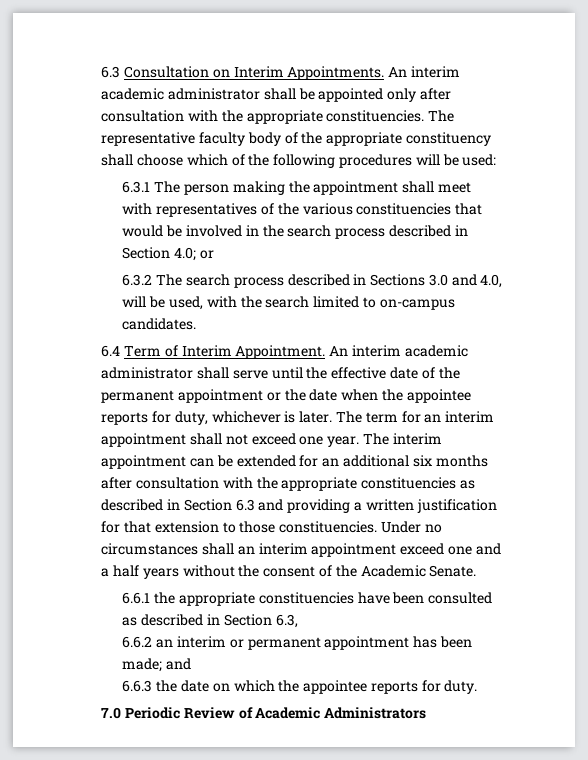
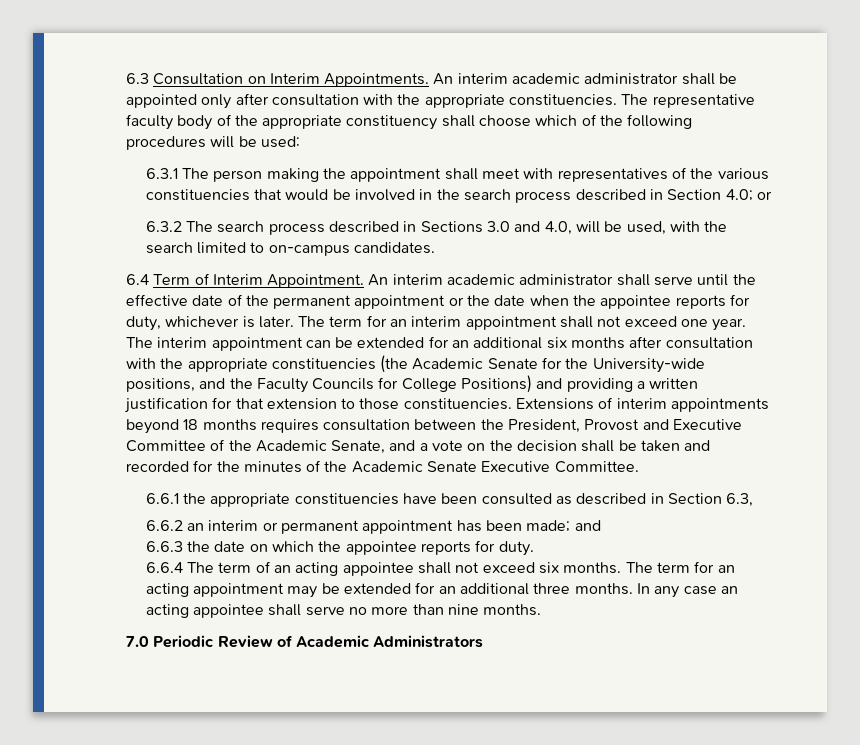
- The interim appointment can be extended for an additional six months after consultation with the appropriate constituencies as described in Section 6.3 and providing a written justification for that extension to those constituencies.
+ The interim appointment can be extended for an additional six months after consultation with the appropriate constituencies (the Academic Senate for the University-wide positions, and the Faculty Councils for College Positions) and providing a written justification for that extension to those constituencies.
- Under no circumstances shall an interim appointment exceed one and a half years without the consent of the Academic Senate.
+ Extensions of interim appointments beyond 18 months requires consultation between the President, Provost and Executive Committee of the Academic Senate, and a vote on the decision shall be taken and recorded for the minutes of the Academic Senate Executive Committee.
+ 6.6.4 The term of an acting appointee shall not exceed six months. The term for an acting appointment may be extended for an additional three months. In any case an acting appointee shall serve no more than nine months.

